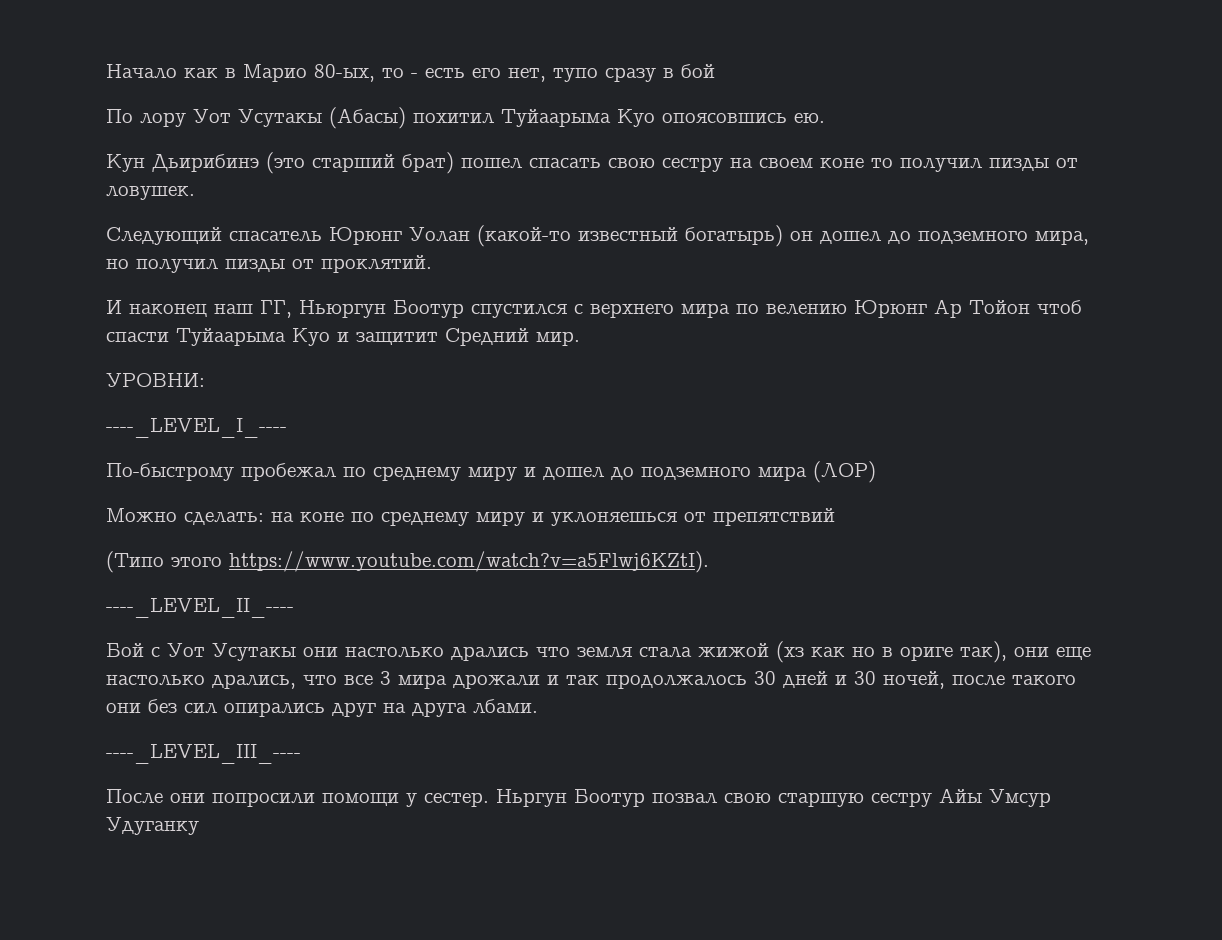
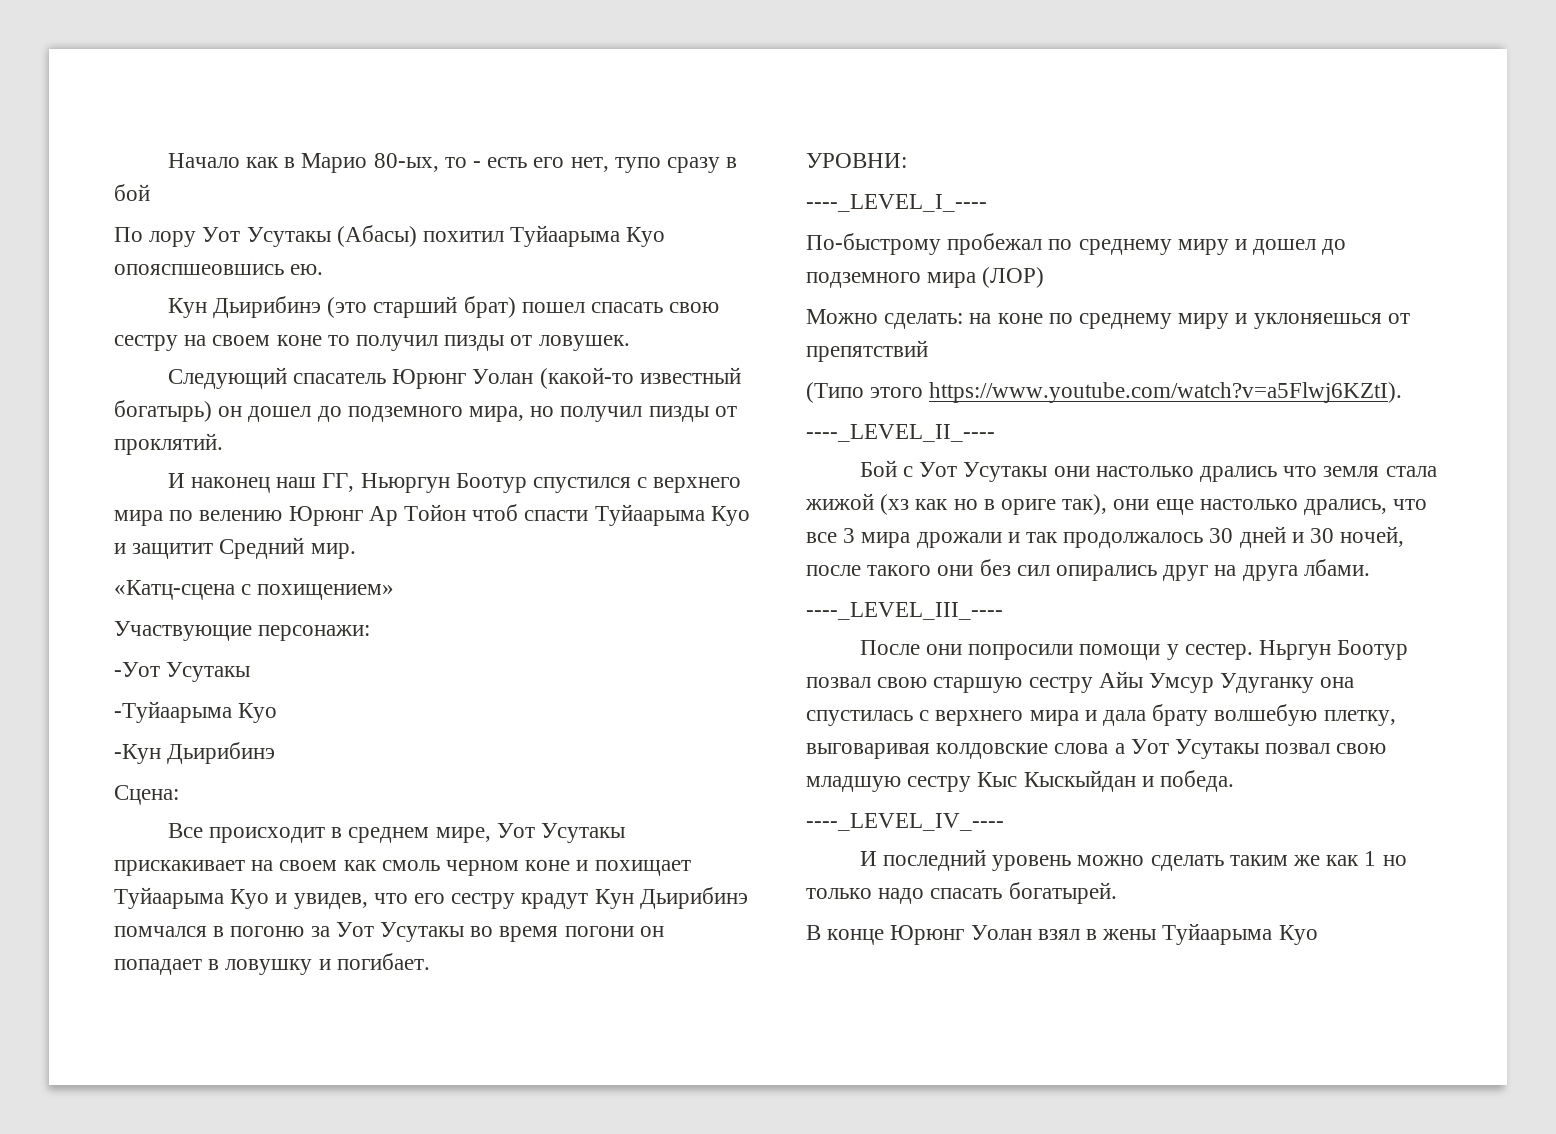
- По лору Уот Усутакы (Абасы) похитил Туйаарыма Куо опоясовшись ею.
+ По лору Уот Усутакы (Абасы) похитил Туйаарыма Куо опояспшеовшись ею.
+ «Катц-сцена с похищением»
+ Участвующие персонажи:
+ -Уот Усутакы
+ -Туйаарыма Куо
+ -Кун Дьирибинэ
+ Сцена:
+ Все происходит в среднем мире, Уот Усутакы прискакивает на своем как смоль черном коне и похищает Туйаарыма Куо и увидев, что его сестру крадут Кун Дьирибинэ помчался в погоню за Уот Усутакы во время погони он попадает в ловушку и погибает.
- Ньргун Боотур позвал свою старшую сестру Айы Умсур Удуганку
+ Ньргун Боотур позвал свою старшую сестру Айы Умсур Удуганку она спустилась с верхнего мира и дала брату волшебую плетку, выговаривая колдовские слова а Уот Усутакы позвал свою младшую сестру Кыс Кыскыйдан и победа.
+ ----_LEVEL_IV_----
+ И последний уровень можно сделать таким же как 1 но только надо спасать богатырей.
+ В конце Юрюнг Уолан взял в жены Туйаарыма Куо

